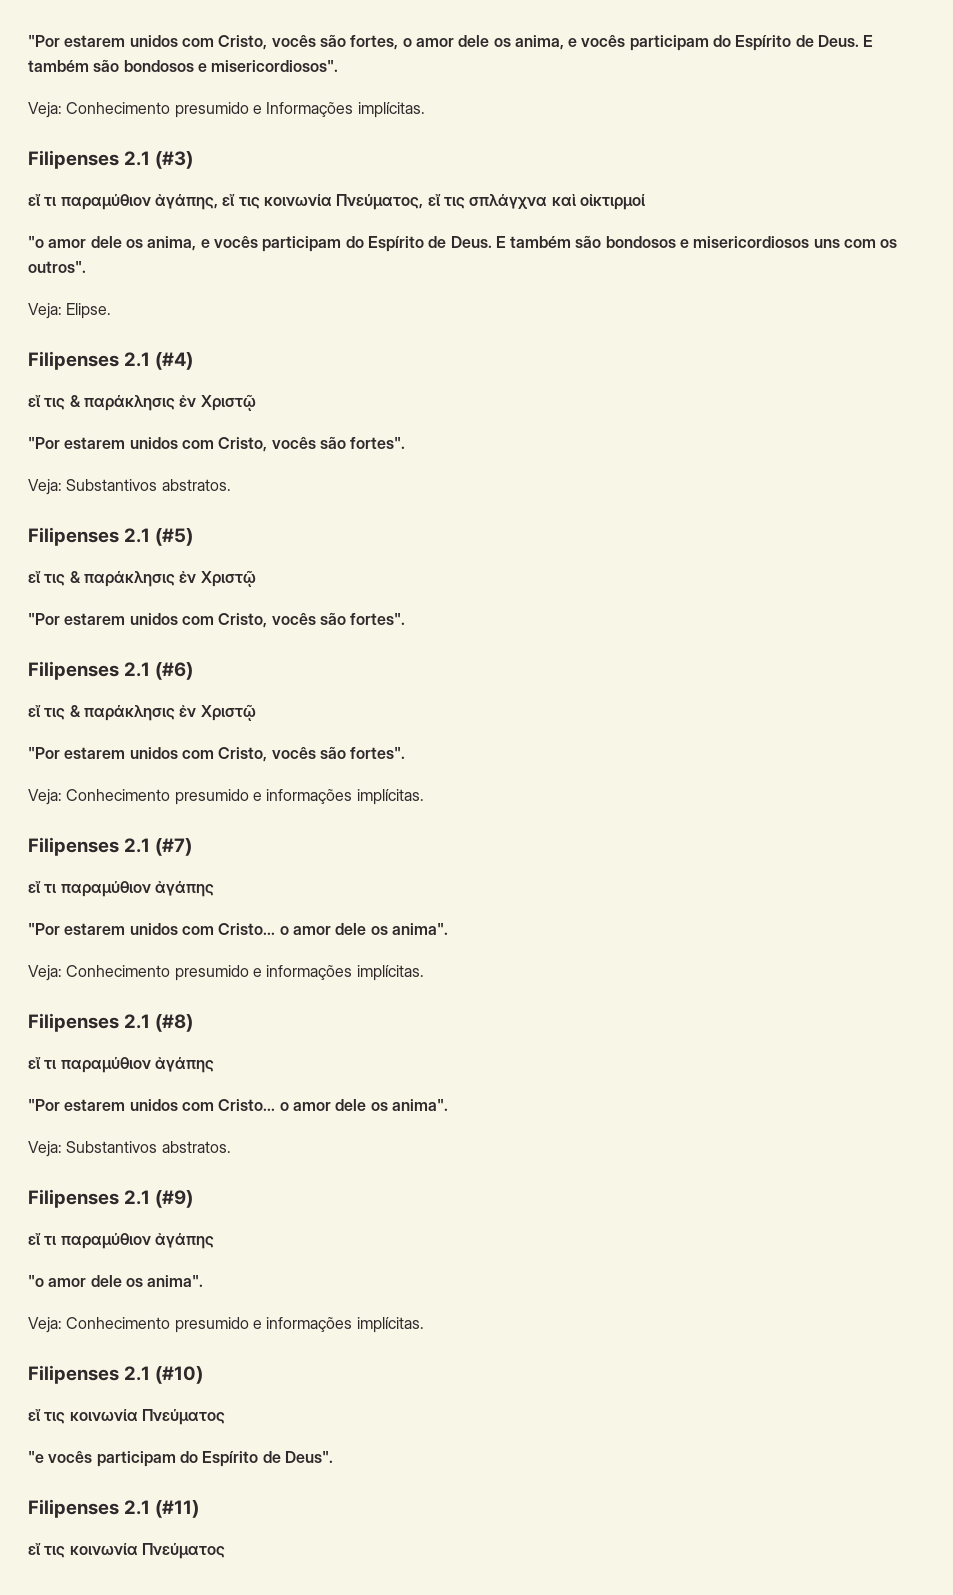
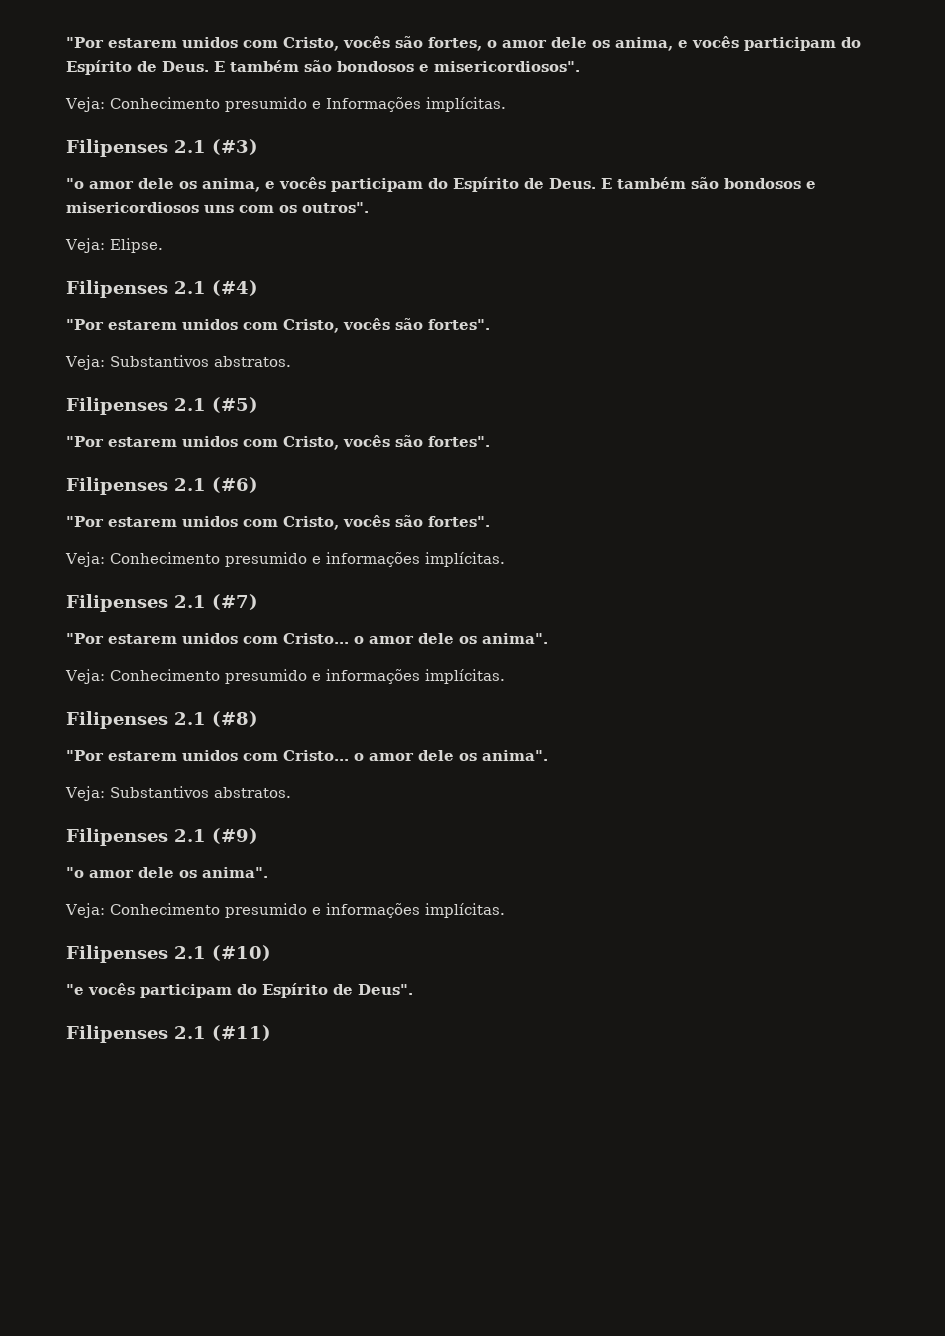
- εἴ τι παραμύθιον ἀγάπης, εἴ τις κοινωνία Πνεύματος, εἴ τις σπλάγχνα καὶ οἰκτιρμοί
  Filipenses 2.1 (#4)
- εἴ τις & παράκλησις ἐν Χριστῷ
  Filipenses 2.1 (#5)
- εἴ τις & παράκλησις ἐν Χριστῷ
  Filipenses 2.1 (#6)
- εἴ τις & παράκλησις ἐν Χριστῷ
  Filipenses 2.1 (#7)
- εἴ τι παραμύθιον ἀγάπης
  Filipenses 2.1 (#8)
- εἴ τι παραμύθιον ἀγάπης
  Filipenses 2.1 (#9)
- εἴ τι παραμύθιον ἀγάπης
  Filipenses 2.1 (#10)
- εἴ τις κοινωνία Πνεύματος
  Filipenses 2.1 (#11)
- εἴ τις κοινωνία Πνεύματος

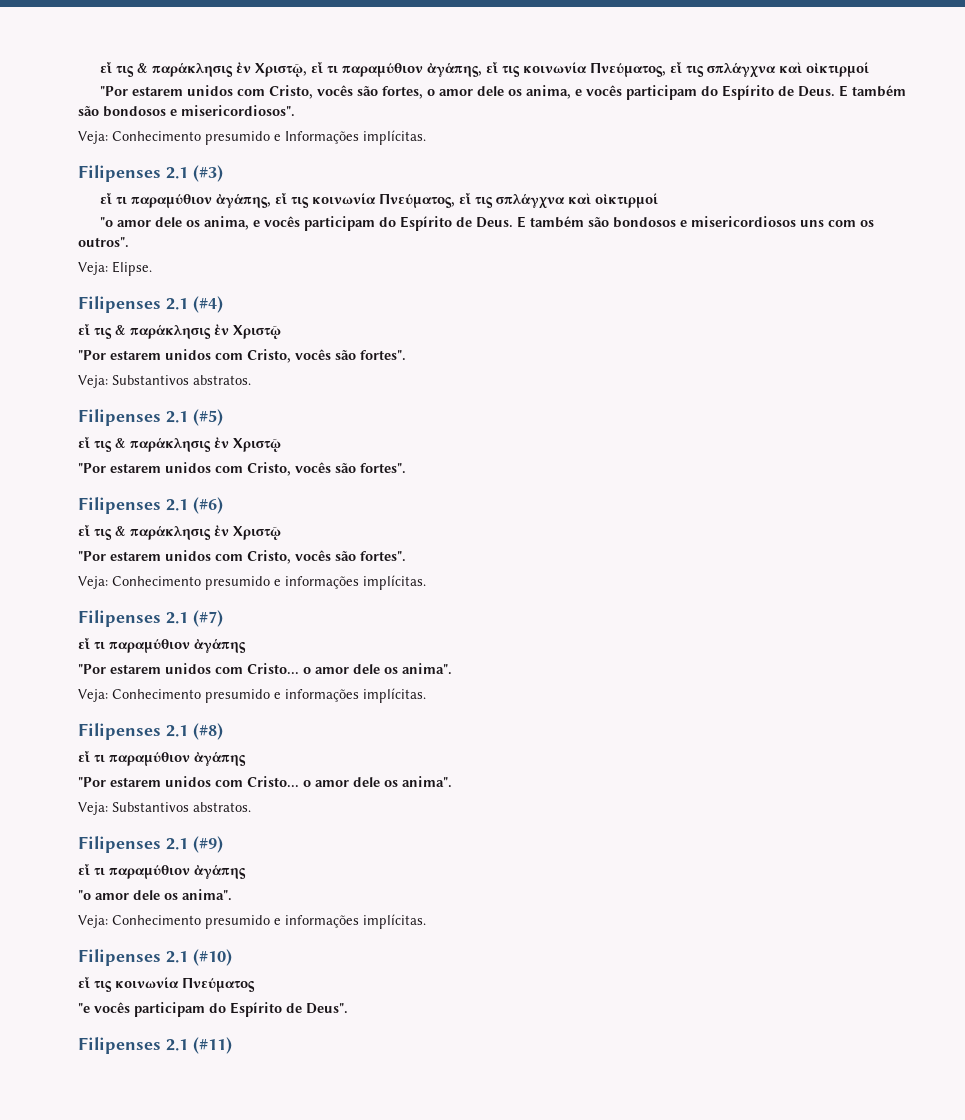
+ εἴ τις & παράκλησις ἐν Χριστῷ, εἴ τι παραμύθιον ἀγάπης, εἴ τις κοινωνία Πνεύματος, εἴ τις σπλάγχνα καὶ οἰκτιρμοί
  Filipenses 2.1 (#3)
+ εἴ τι παραμύθιον ἀγάπης, εἴ τις κοινωνία Πνεύματος, εἴ τις σπλάγχνα καὶ οἰκτιρμοί
  Filipenses 2.1 (#4)
+ εἴ τις & παράκλησις ἐν Χριστῷ
  Filipenses 2.1 (#5)
+ εἴ τις & παράκλησις ἐν Χριστῷ
  Filipenses 2.1 (#6)
+ εἴ τις & παράκλησις ἐν Χριστῷ
  Filipenses 2.1 (#7)
+ εἴ τι παραμύθιον ἀγάπης
  Filipenses 2.1 (#8)
+ εἴ τι παραμύθιον ἀγάπης
  Filipenses 2.1 (#9)
+ εἴ τι παραμύθιον ἀγάπης
+ εἴ τις κοινωνία Πνεύματος

